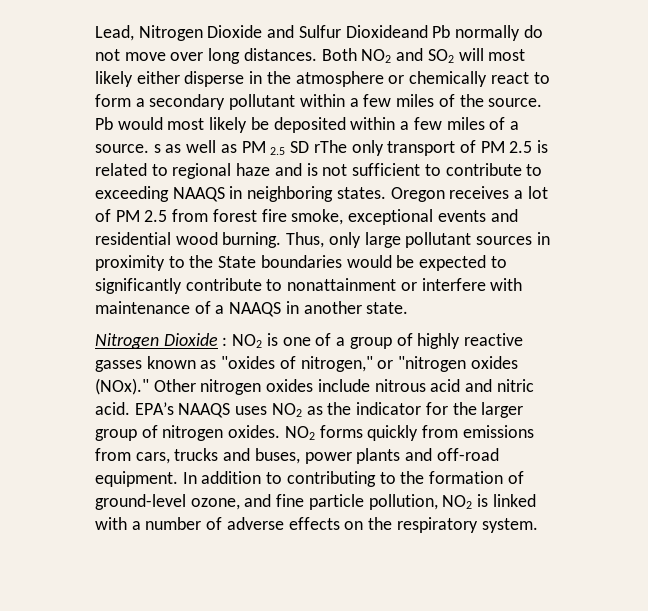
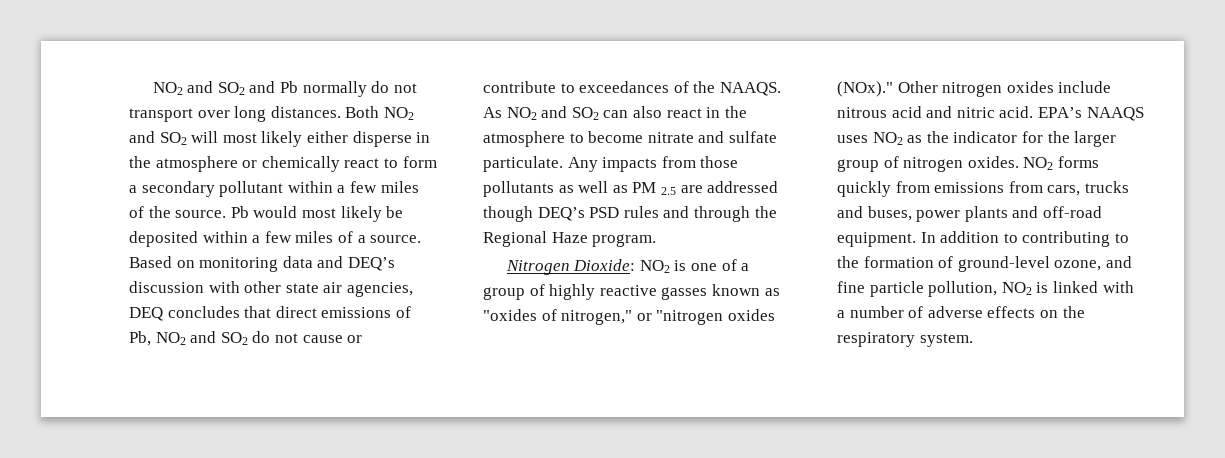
- Lead, Nitrogen Dioxide and Sulfur Dioxideand Pb normally do not move over long distances.
+ NO2 and SO2 and Pb normally do not transport over long distances.
- Pb would most likely be deposited within a few miles of a source. s as well as PM 2.5 SD rThe only transport of PM 2.5 is related to regional haze and is not sufficient to contribute to exceeding NAAQS in neighboring states. Oregon receives a lot of PM 2.5 from forest fire smoke, exceptional events and residential wood burning. Thus, only large pollutant sources in proximity to the State boundaries would be expected to significantly contribute to nonattainment or interfere with maintenance of a NAAQS in another state.
- Nitrogen Dioxide : NO2 is one of a group of highly reactive gasses known as "oxides of nitrogen," or "nitrogen oxides (NOx)."
+ Pb would most likely be deposited within a few miles of a source. Based on monitoring data and DEQ’s discussion with other state air agencies, DEQ concludes that direct emissions of Pb, NO2 and SO2 do not cause or contribute to exceedances of the NAAQS. As NO2 and SO2 can also react in the atmosphere to become nitrate and sulfate particulate. Any impacts from those pollutants as well as PM 2.5 are addressed though DEQ’s PSD rules and through the Regional Haze program.
+ Nitrogen Dioxide: NO2 is one of a group of highly reactive gasses known as "oxides of nitrogen," or "nitrogen oxides (NOx)."

